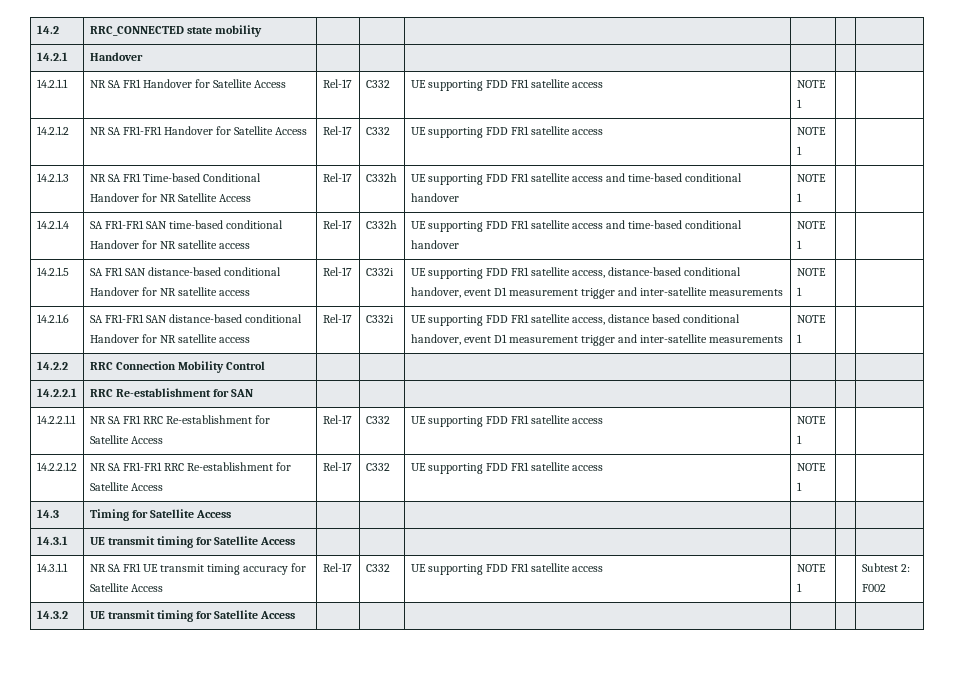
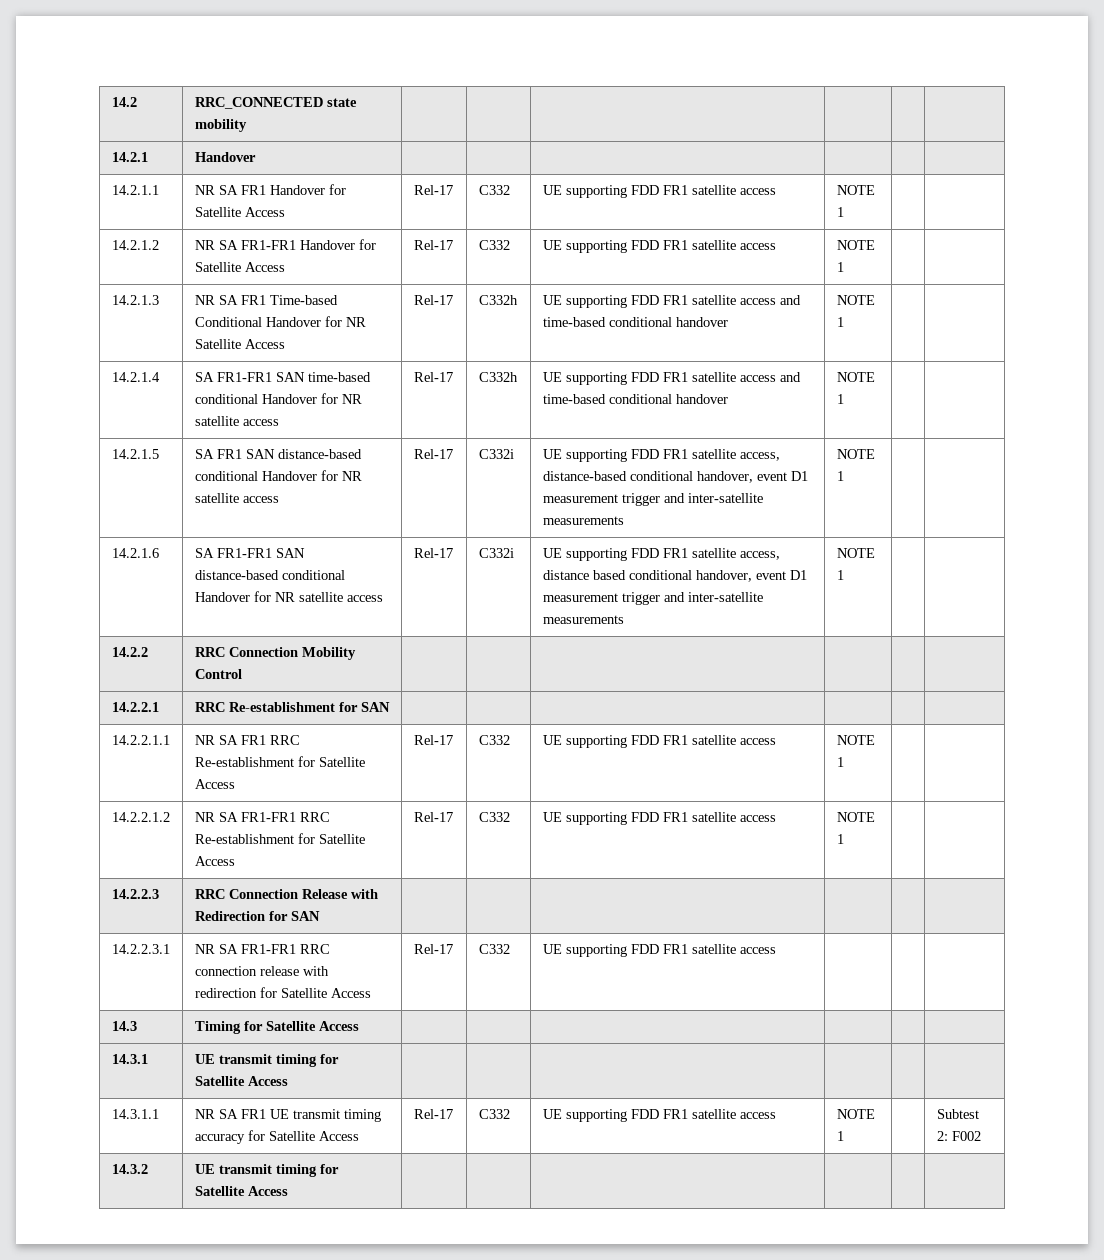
+ 14.2.2.3 | RRC Connection Release with Redirection for SAN | | | | | |
+ 14.2.2.3.1 | NR SA FR1-FR1 RRC connection release with redirection for Satellite Access | Rel-17 | C332 | UE supporting FDD FR1 satellite access | | |

